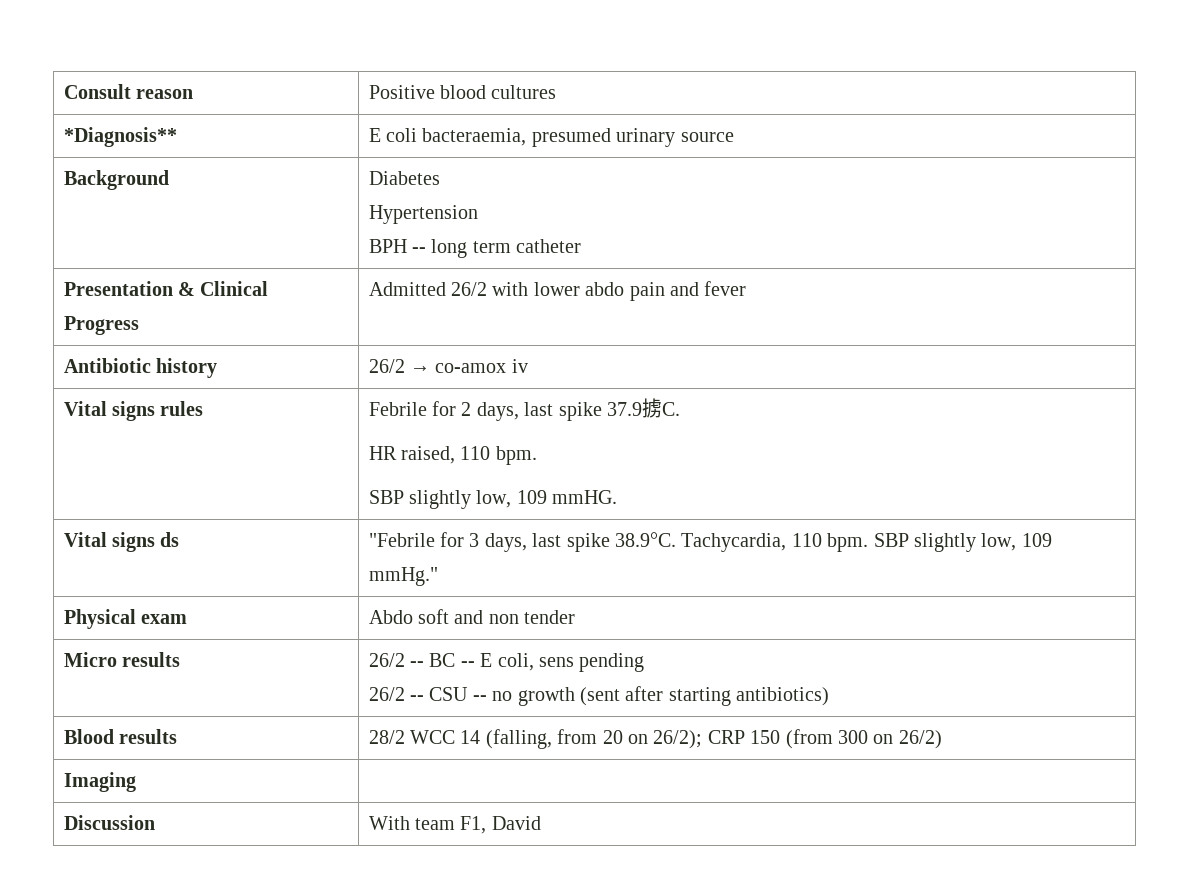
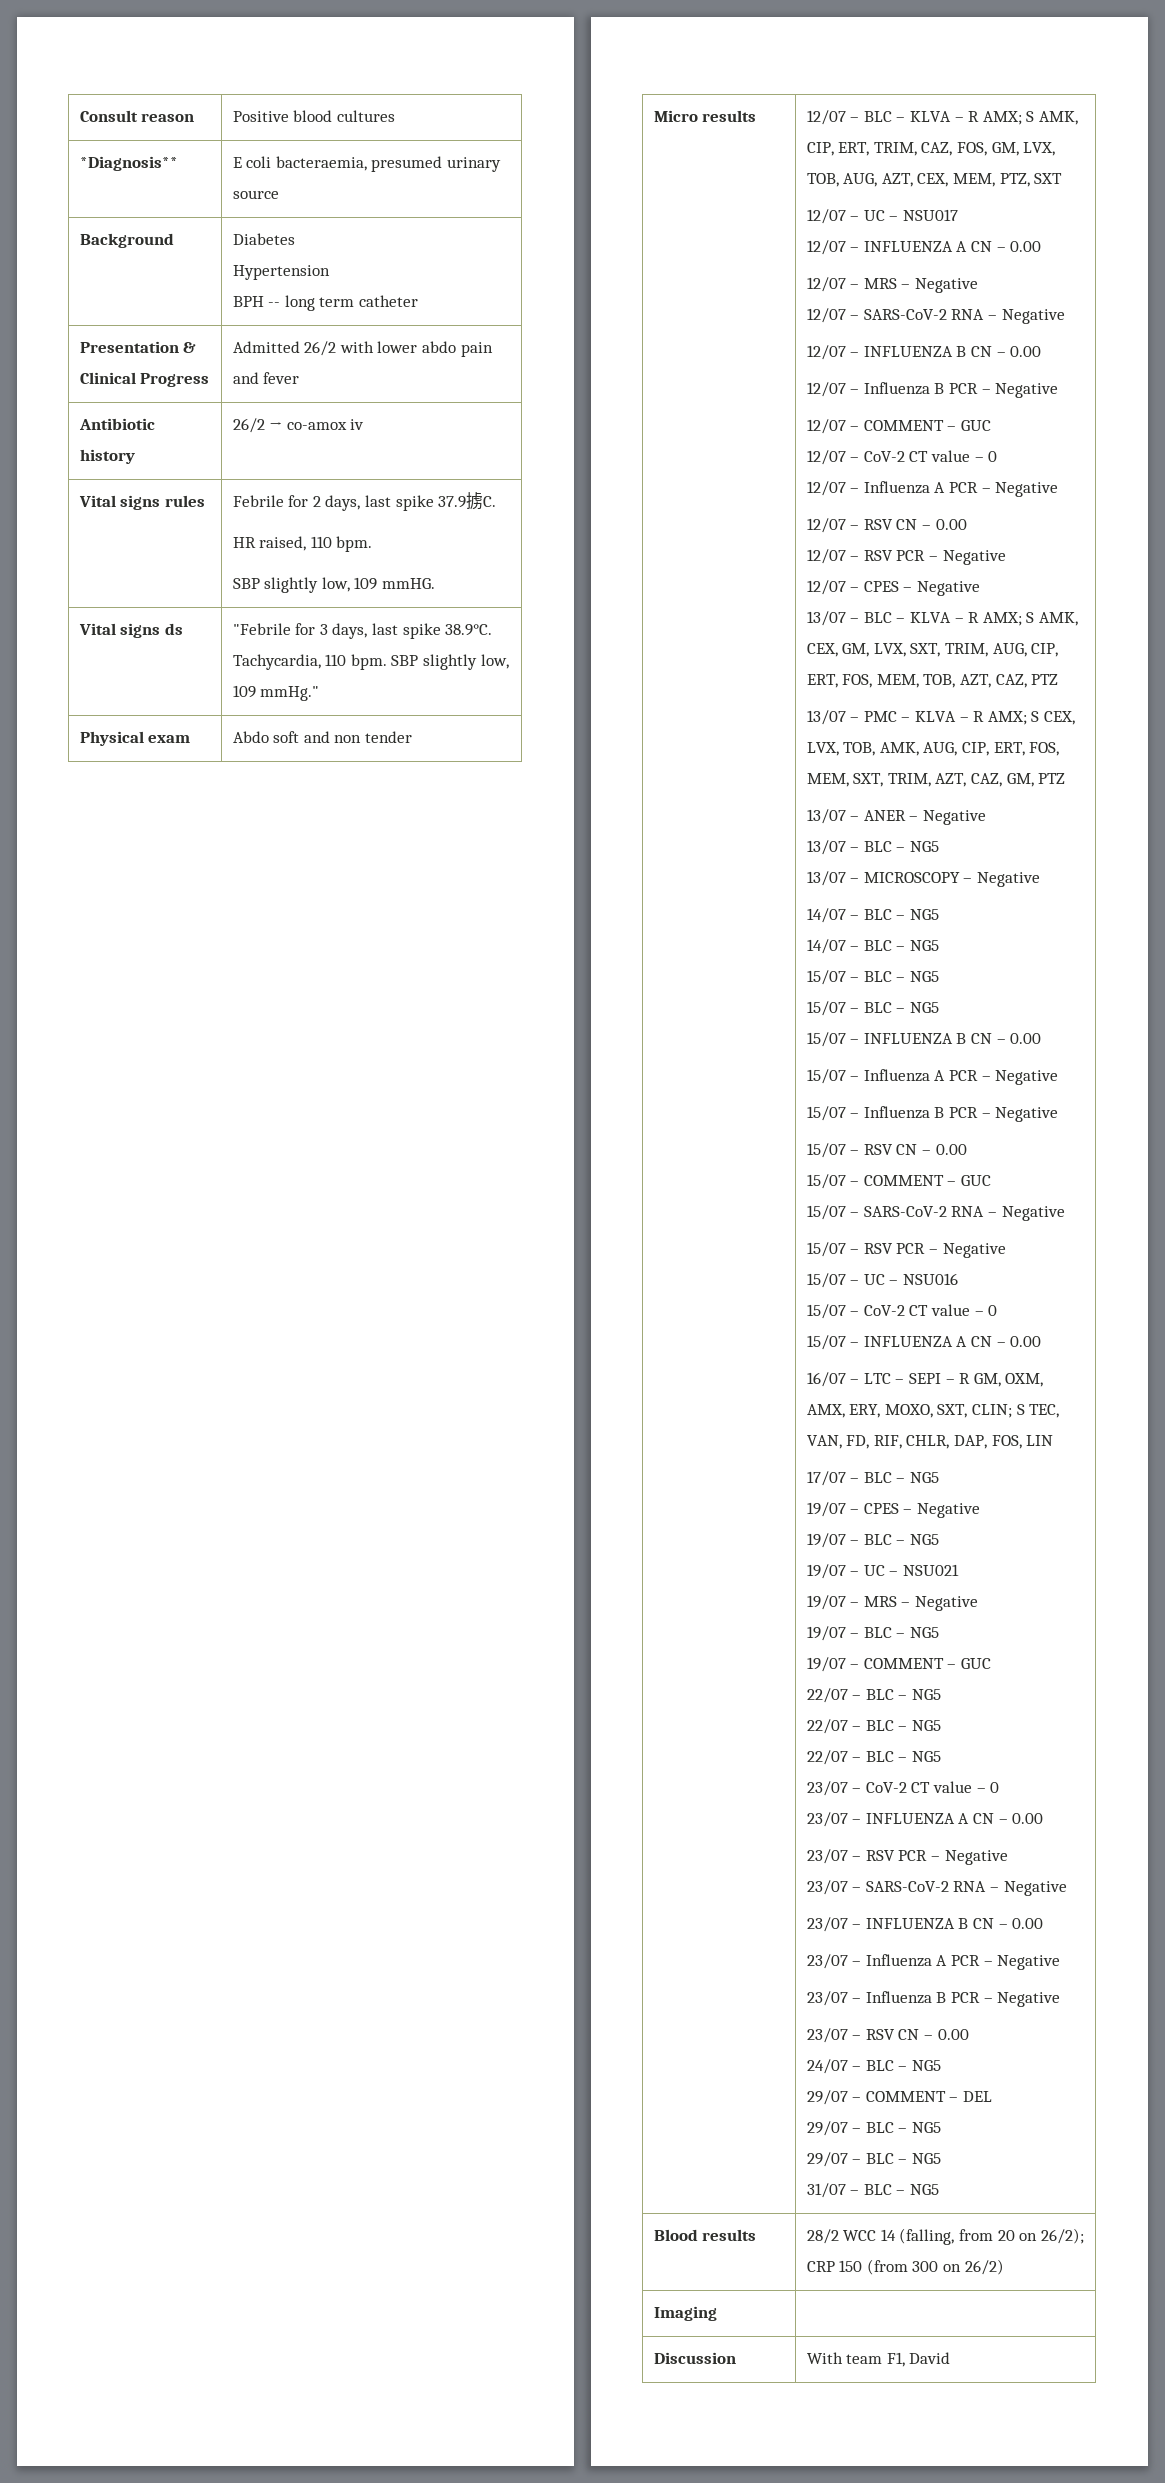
- 26/2 -- BC -- E coli, sens pending
- 26/2 -- CSU -- no growth (sent after starting antibiotics)
+ 12/07 – BLC – KLVA – R AMX; S AMK, CIP, ERT, TRIM, CAZ, FOS, GM, LVX, TOB, AUG, AZT, CEX, MEM, PTZ, SXT
+ 12/07 – UC – NSU017
+ 12/07 – INFLUENZA A CN – 0.00
+ 12/07 – MRS – Negative
+ 12/07 – SARS-CoV-2 RNA – Negative
+ 12/07 – INFLUENZA B CN – 0.00
+ 12/07 – Influenza B PCR – Negative
+ 12/07 – COMMENT – GUC
+ 12/07 – CoV-2 CT value – 0
+ 12/07 – Influenza A PCR – Negative
+ 12/07 – RSV CN – 0.00
+ 12/07 – RSV PCR – Negative
+ 12/07 – CPES – Negative
+ 13/07 – BLC – KLVA – R AMX; S AMK, CEX, GM, LVX, SXT, TRIM, AUG, CIP, ERT, FOS, MEM, TOB, AZT, CAZ, PTZ
+ 13/07 – PMC – KLVA – R AMX; S CEX, LVX, TOB, AMK, AUG, CIP, ERT, FOS, MEM, SXT, TRIM, AZT, CAZ, GM, PTZ
+ 13/07 – ANER – Negative
+ 13/07 – BLC – NG5
+ 13/07 – MICROSCOPY – Negative
+ 14/07 – BLC – NG5
+ 14/07 – BLC – NG5
+ 15/07 – BLC – NG5
+ 15/07 – BLC – NG5
+ 15/07 – INFLUENZA B CN – 0.00
+ 15/07 – Influenza A PCR – Negative
+ 15/07 – Influenza B PCR – Negative
+ 15/07 – RSV CN – 0.00
+ 15/07 – COMMENT – GUC
+ 15/07 – SARS-CoV-2 RNA – Negative
+ 15/07 – RSV PCR – Negative
+ 15/07 – UC – NSU016
+ 15/07 – CoV-2 CT value – 0
+ 15/07 – INFLUENZA A CN – 0.00
+ 16/07 – LTC – SEPI – R GM, OXM, AMX, ERY, MOXO, SXT, CLIN; S TEC, VAN, FD, RIF, CHLR, DAP, FOS, LIN
+ 17/07 – BLC – NG5
+ 19/07 – CPES – Negative
+ 19/07 – BLC – NG5
+ 19/07 – UC – NSU021
+ 19/07 – MRS – Negative
+ 19/07 – BLC – NG5
+ 19/07 – COMMENT – GUC
+ 22/07 – BLC – NG5
+ 22/07 – BLC – NG5
+ 22/07 – BLC – NG5
+ 23/07 – CoV-2 CT value – 0
+ 23/07 – INFLUENZA A CN – 0.00
+ 23/07 – RSV PCR – Negative
+ 23/07 – SARS-CoV-2 RNA – Negative
+ 23/07 – INFLUENZA B CN – 0.00
+ 23/07 – Influenza A PCR – Negative
+ 23/07 – Influenza B PCR – Negative
+ 23/07 – RSV CN – 0.00
+ 24/07 – BLC – NG5
+ 29/07 – COMMENT – DEL
+ 29/07 – BLC – NG5
+ 29/07 – BLC – NG5
+ 31/07 – BLC – NG5

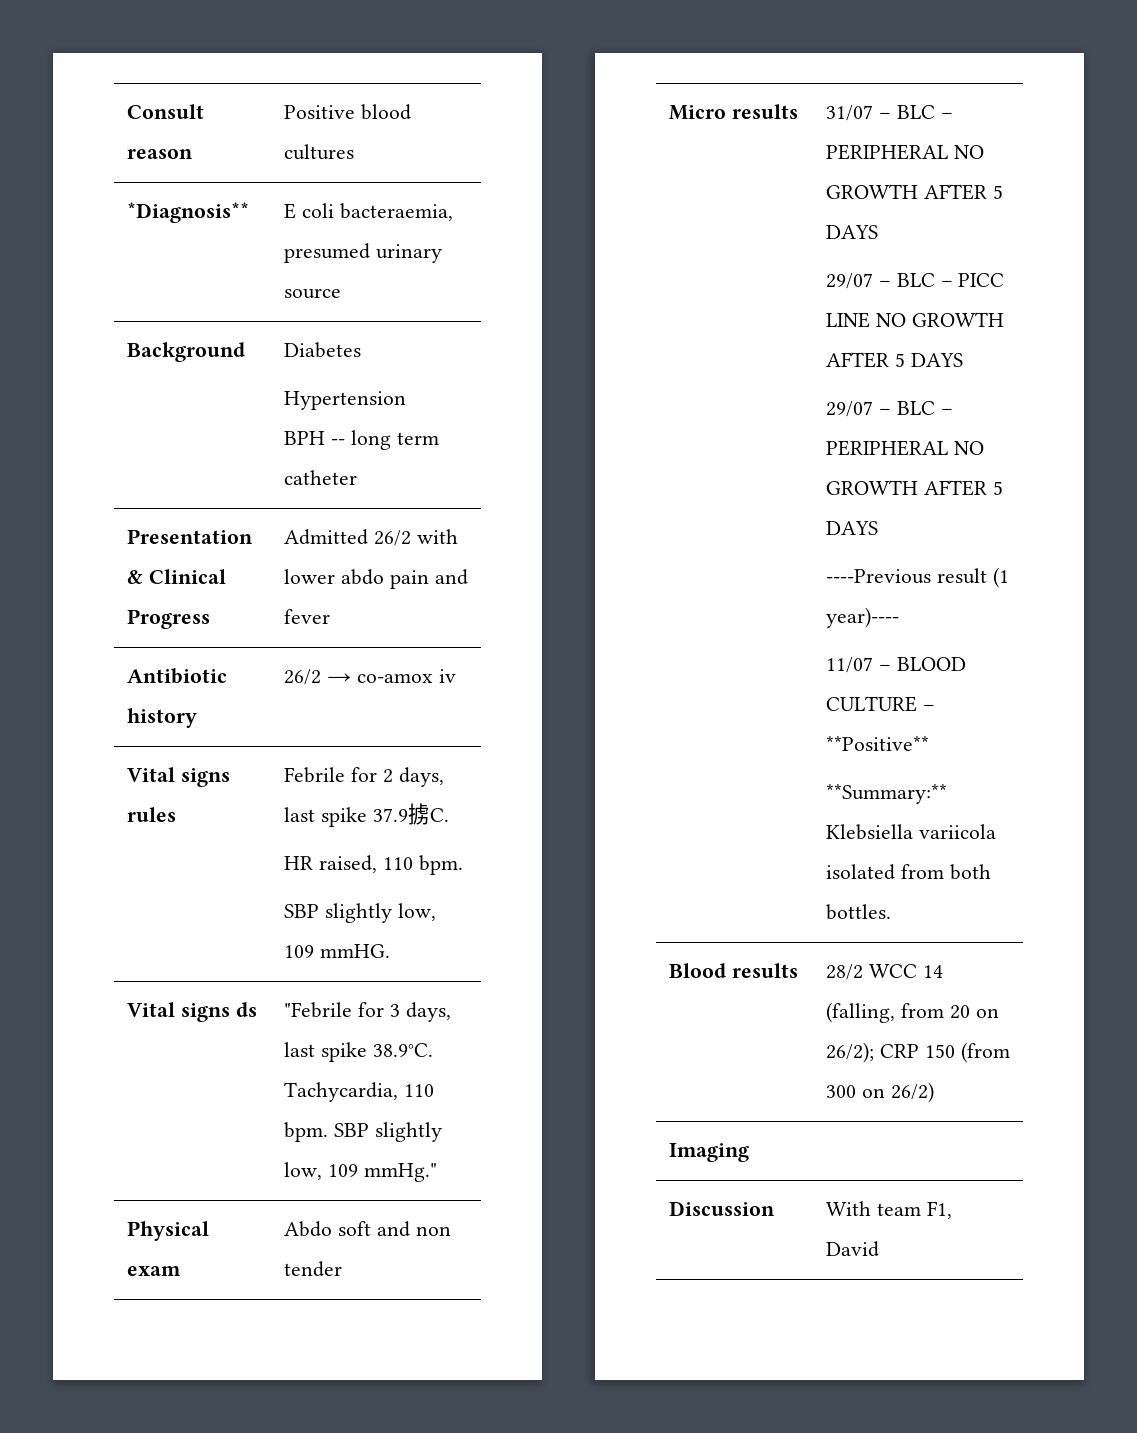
- 12/07 – BLC – KLVA – R AMX; S AMK, CIP, ERT, TRIM, CAZ, FOS, GM, LVX, TOB, AUG, AZT, CEX, MEM, PTZ, SXT
- 12/07 – UC – NSU017
- 12/07 – INFLUENZA A CN – 0.00
- 12/07 – MRS – Negative
- 12/07 – SARS-CoV-2 RNA – Negative
- 12/07 – INFLUENZA B CN – 0.00
- 12/07 – Influenza B PCR – Negative
- 12/07 – COMMENT – GUC
- 12/07 – CoV-2 CT value – 0
- 12/07 – Influenza A PCR – Negative
- 12/07 – RSV CN – 0.00
- 12/07 – RSV PCR – Negative
- 12/07 – CPES – Negative
- 13/07 – BLC – KLVA – R AMX; S AMK, CEX, GM, LVX, SXT, TRIM, AUG, CIP, ERT, FOS, MEM, TOB, AZT, CAZ, PTZ
- 13/07 – PMC – KLVA – R AMX; S CEX, LVX, TOB, AMK, AUG, CIP, ERT, FOS, MEM, SXT, TRIM, AZT, CAZ, GM, PTZ
- 13/07 – ANER – Negative
- 13/07 – BLC – NG5
- 13/07 – MICROSCOPY – Negative
- 14/07 – BLC – NG5
- 14/07 – BLC – NG5
- 15/07 – BLC – NG5
- 15/07 – BLC – NG5
- 15/07 – INFLUENZA B CN – 0.00
- 15/07 – Influenza A PCR – Negative
- 15/07 – Influenza B PCR – Negative
- 15/07 – RSV CN – 0.00
- 15/07 – COMMENT – GUC
- 15/07 – SARS-CoV-2 RNA – Negative
- 15/07 – RSV PCR – Negative
- 15/07 – UC – NSU016
- 15/07 – CoV-2 CT value – 0
- 15/07 – INFLUENZA A CN – 0.00
- 16/07 – LTC – SEPI – R GM, OXM, AMX, ERY, MOXO, SXT, CLIN; S TEC, VAN, FD, RIF, CHLR, DAP, FOS, LIN
- 17/07 – BLC – NG5
- 19/07 – CPES – Negative
- 19/07 – BLC – NG5
- 19/07 – UC – NSU021
- 19/07 – MRS – Negative
- 19/07 – BLC – NG5
- 19/07 – COMMENT – GUC
- 22/07 – BLC – NG5
- 22/07 – BLC – NG5
- 22/07 – BLC – NG5
- 23/07 – CoV-2 CT value – 0
- 23/07 – INFLUENZA A CN – 0.00
- 23/07 – RSV PCR – Negative
- 23/07 – SARS-CoV-2 RNA – Negative
- 23/07 – INFLUENZA B CN – 0.00
- 23/07 – Influenza A PCR – Negative
- 23/07 – Influenza B PCR – Negative
- 23/07 – RSV CN – 0.00
- 24/07 – BLC – NG5
- 29/07 – COMMENT – DEL
- 29/07 – BLC – NG5
- 29/07 – BLC – NG5
- 31/07 – BLC – NG5
+ 31/07 – BLC – PERIPHERAL NO GROWTH AFTER 5 DAYS
+ 29/07 – BLC – PICC LINE NO GROWTH AFTER 5 DAYS
+ 29/07 – BLC – PERIPHERAL NO GROWTH AFTER 5 DAYS
+ ----Previous result (1 year)----
+ 11/07 – BLOOD CULTURE – **Positive**
+ **Summary:** Klebsiella variicola isolated from both bottles.

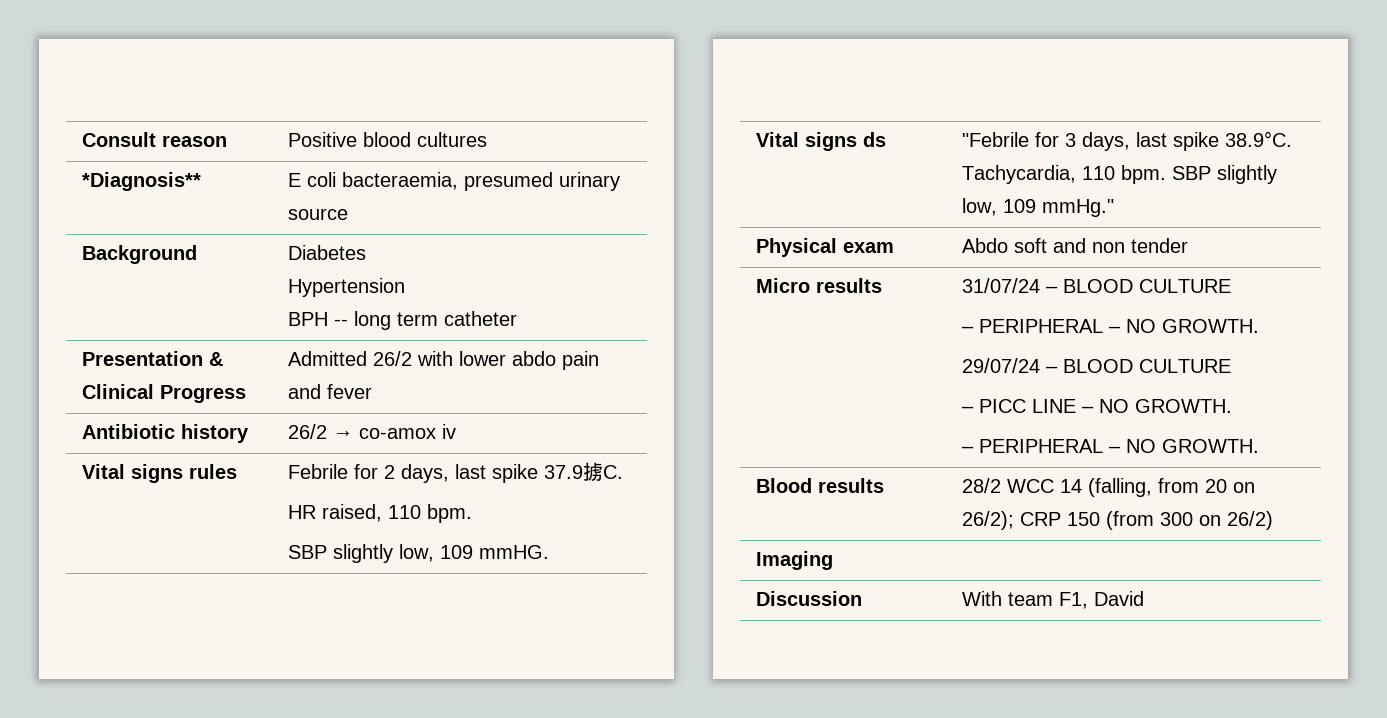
- 31/07 – BLC – PERIPHERAL NO GROWTH AFTER 5 DAYS
- 29/07 – BLC – PICC LINE NO GROWTH AFTER 5 DAYS
- 29/07 – BLC – PERIPHERAL NO GROWTH AFTER 5 DAYS
- ----Previous result (1 year)----
- 11/07 – BLOOD CULTURE – **Positive**
- **Summary:** Klebsiella variicola isolated from both bottles.
+ 31/07/24 – BLOOD CULTURE
+ – PERIPHERAL – NO GROWTH.
+ 29/07/24 – BLOOD CULTURE
+ – PICC LINE – NO GROWTH.
+ – PERIPHERAL – NO GROWTH.

